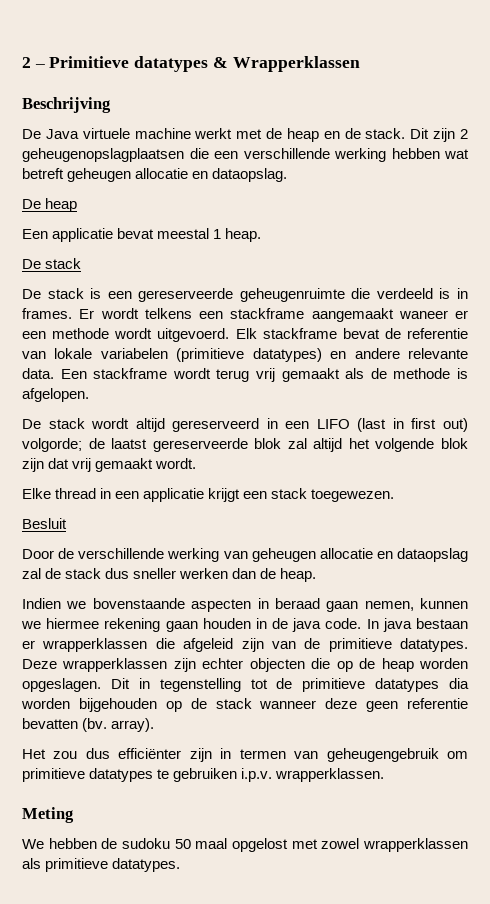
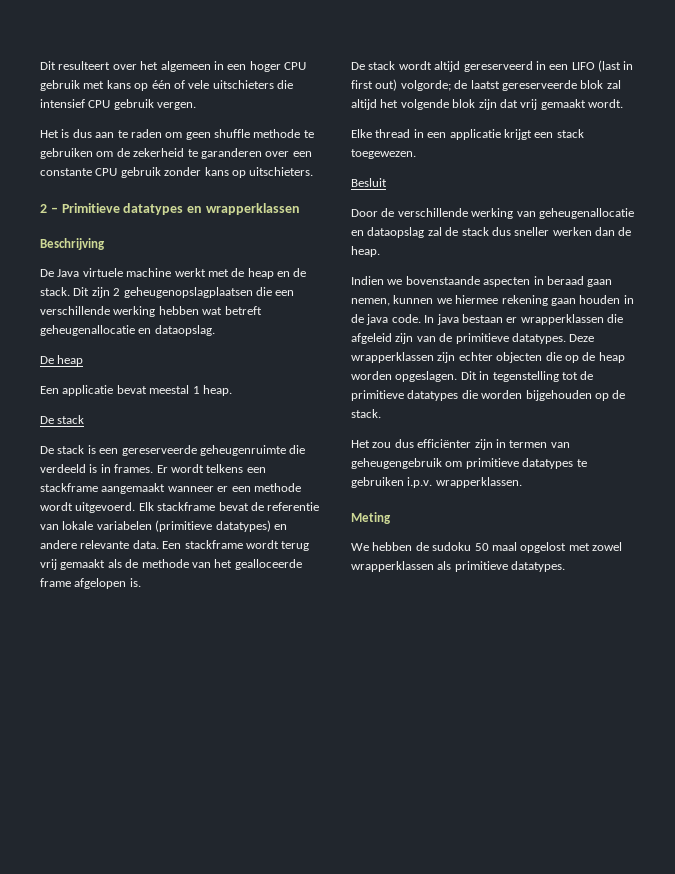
+ Dit resulteert over het algemeen in een hoger CPU gebruik met kans op één of vele uitschieters die intensief CPU gebruik vergen.
+ Het is dus aan te raden om geen shuffle methode te gebruiken om de zekerheid te garanderen over een constante CPU gebruik zonder kans op uitschieters.
- 2 – Primitieve datatypes & Wrapperklassen
+ 2 – Primitieve datatypes en wrapperklassen
- Dit zijn 2 geheugenopslagplaatsen die een verschillende werking hebben wat betreft geheugen allocatie en dataopslag.
+ Dit zijn 2 geheugenopslagplaatsen die een verschillende werking hebben wat betreft geheugenallocatie en dataopslag.
- Er wordt telkens een stackframe aangemaakt waneer er een methode wordt uitgevoerd.
+ Er wordt telkens een stackframe aangemaakt wanneer er een methode wordt uitgevoerd.
- Een stackframe wordt terug vrij gemaakt als de methode is afgelopen.
+ Een stackframe wordt terug vrij gemaakt als de methode van het gealloceerde frame afgelopen is.
- Door de verschillende werking van geheugen allocatie en dataopslag zal de stack dus sneller werken dan de heap.
+ Door de verschillende werking van geheugenallocatie en dataopslag zal de stack dus sneller werken dan de heap.
- Dit in tegenstelling tot de primitieve datatypes dia worden bijgehouden op de stack wanneer deze geen referentie bevatten (bv. array).
+ Dit in tegenstelling tot de primitieve datatypes die worden bijgehouden op de stack.

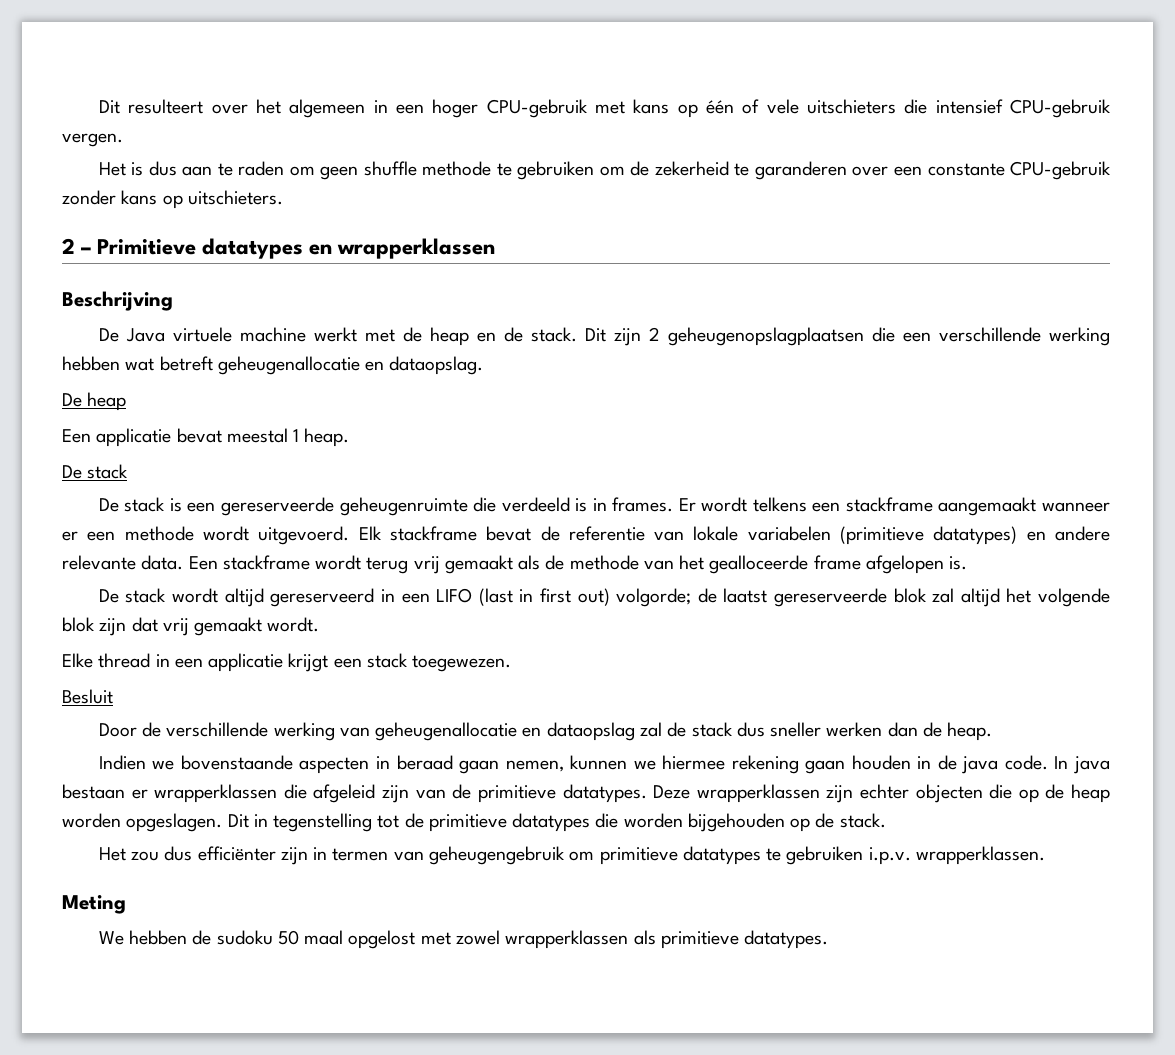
- Dit resulteert over het algemeen in een hoger CPU gebruik met kans op één of vele uitschieters die intensief CPU gebruik vergen.
+ Dit resulteert over het algemeen in een hoger CPU-gebruik met kans op één of vele uitschieters die intensief CPU-gebruik vergen.
- Het is dus aan te raden om geen shuffle methode te gebruiken om de zekerheid te garanderen over een constante CPU gebruik zonder kans op uitschieters.
+ Het is dus aan te raden om geen shuffle methode te gebruiken om de zekerheid te garanderen over een constante CPU-gebruik zonder kans op uitschieters.

